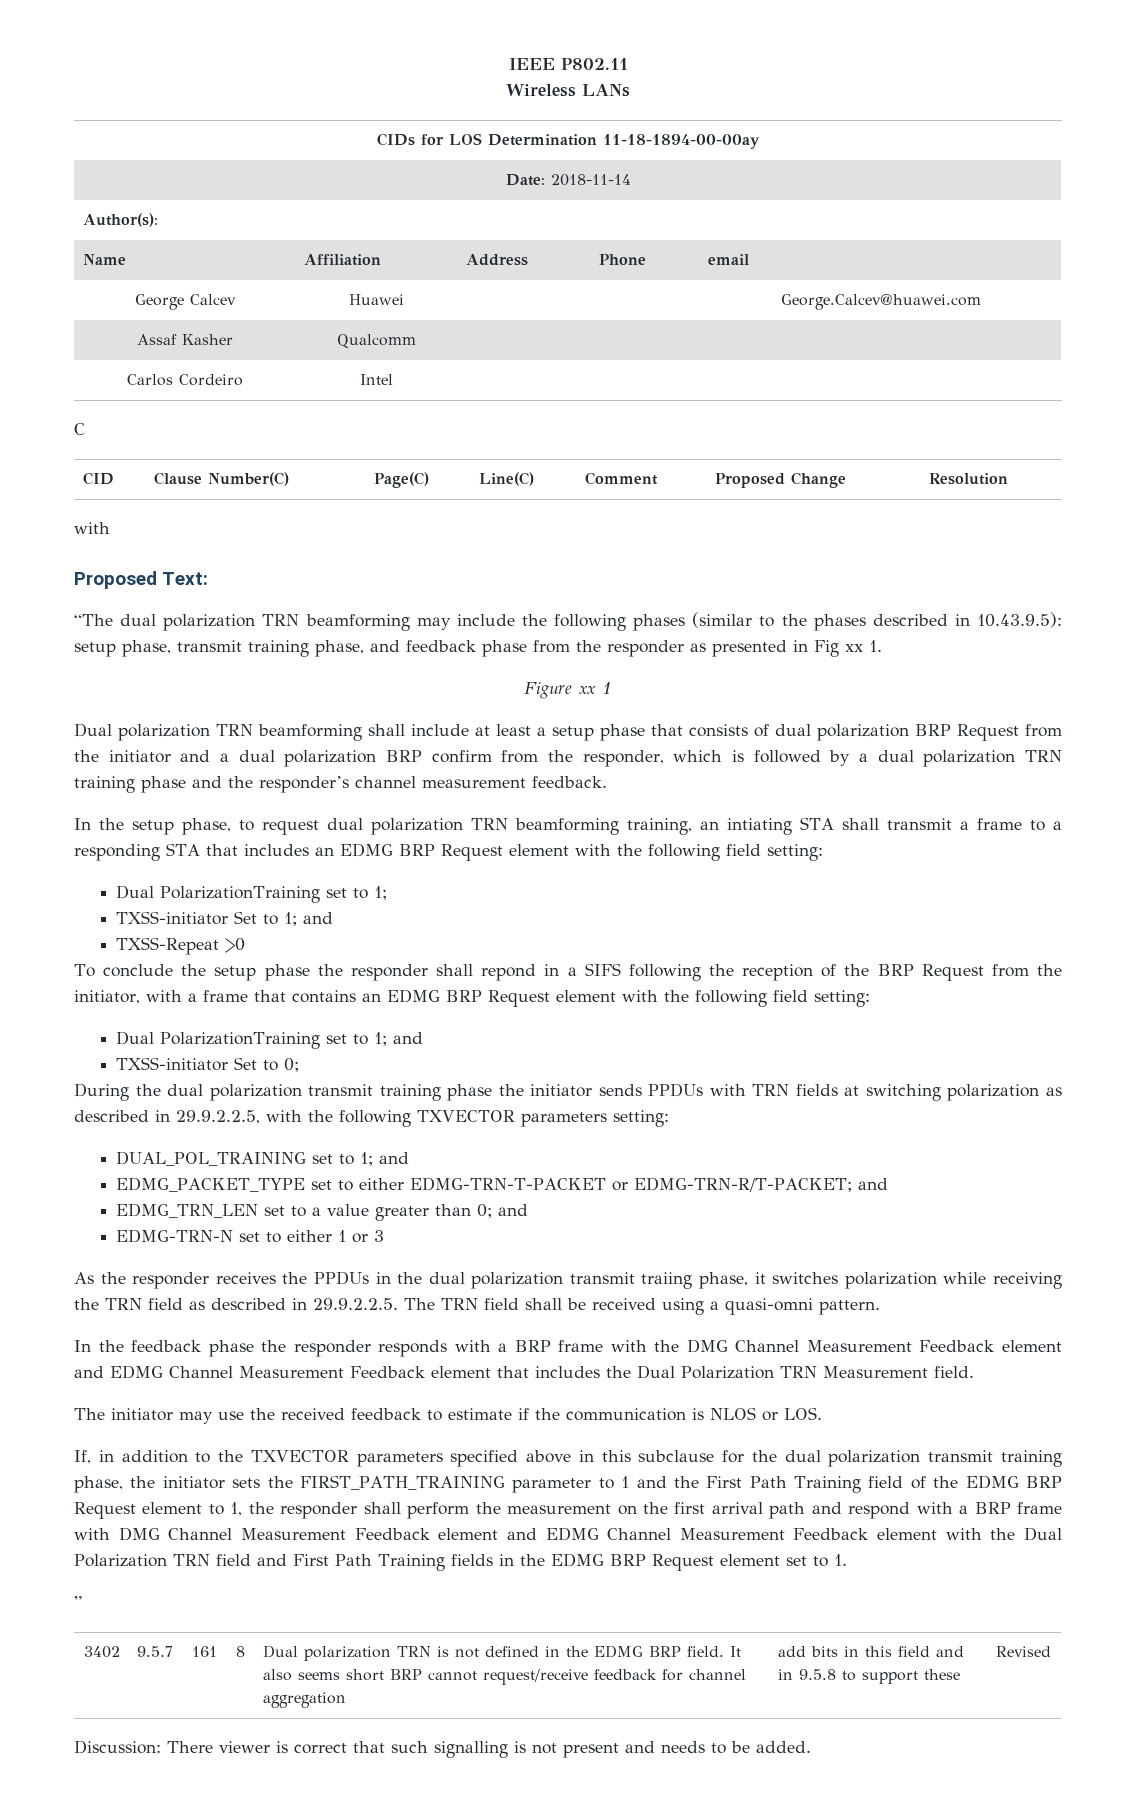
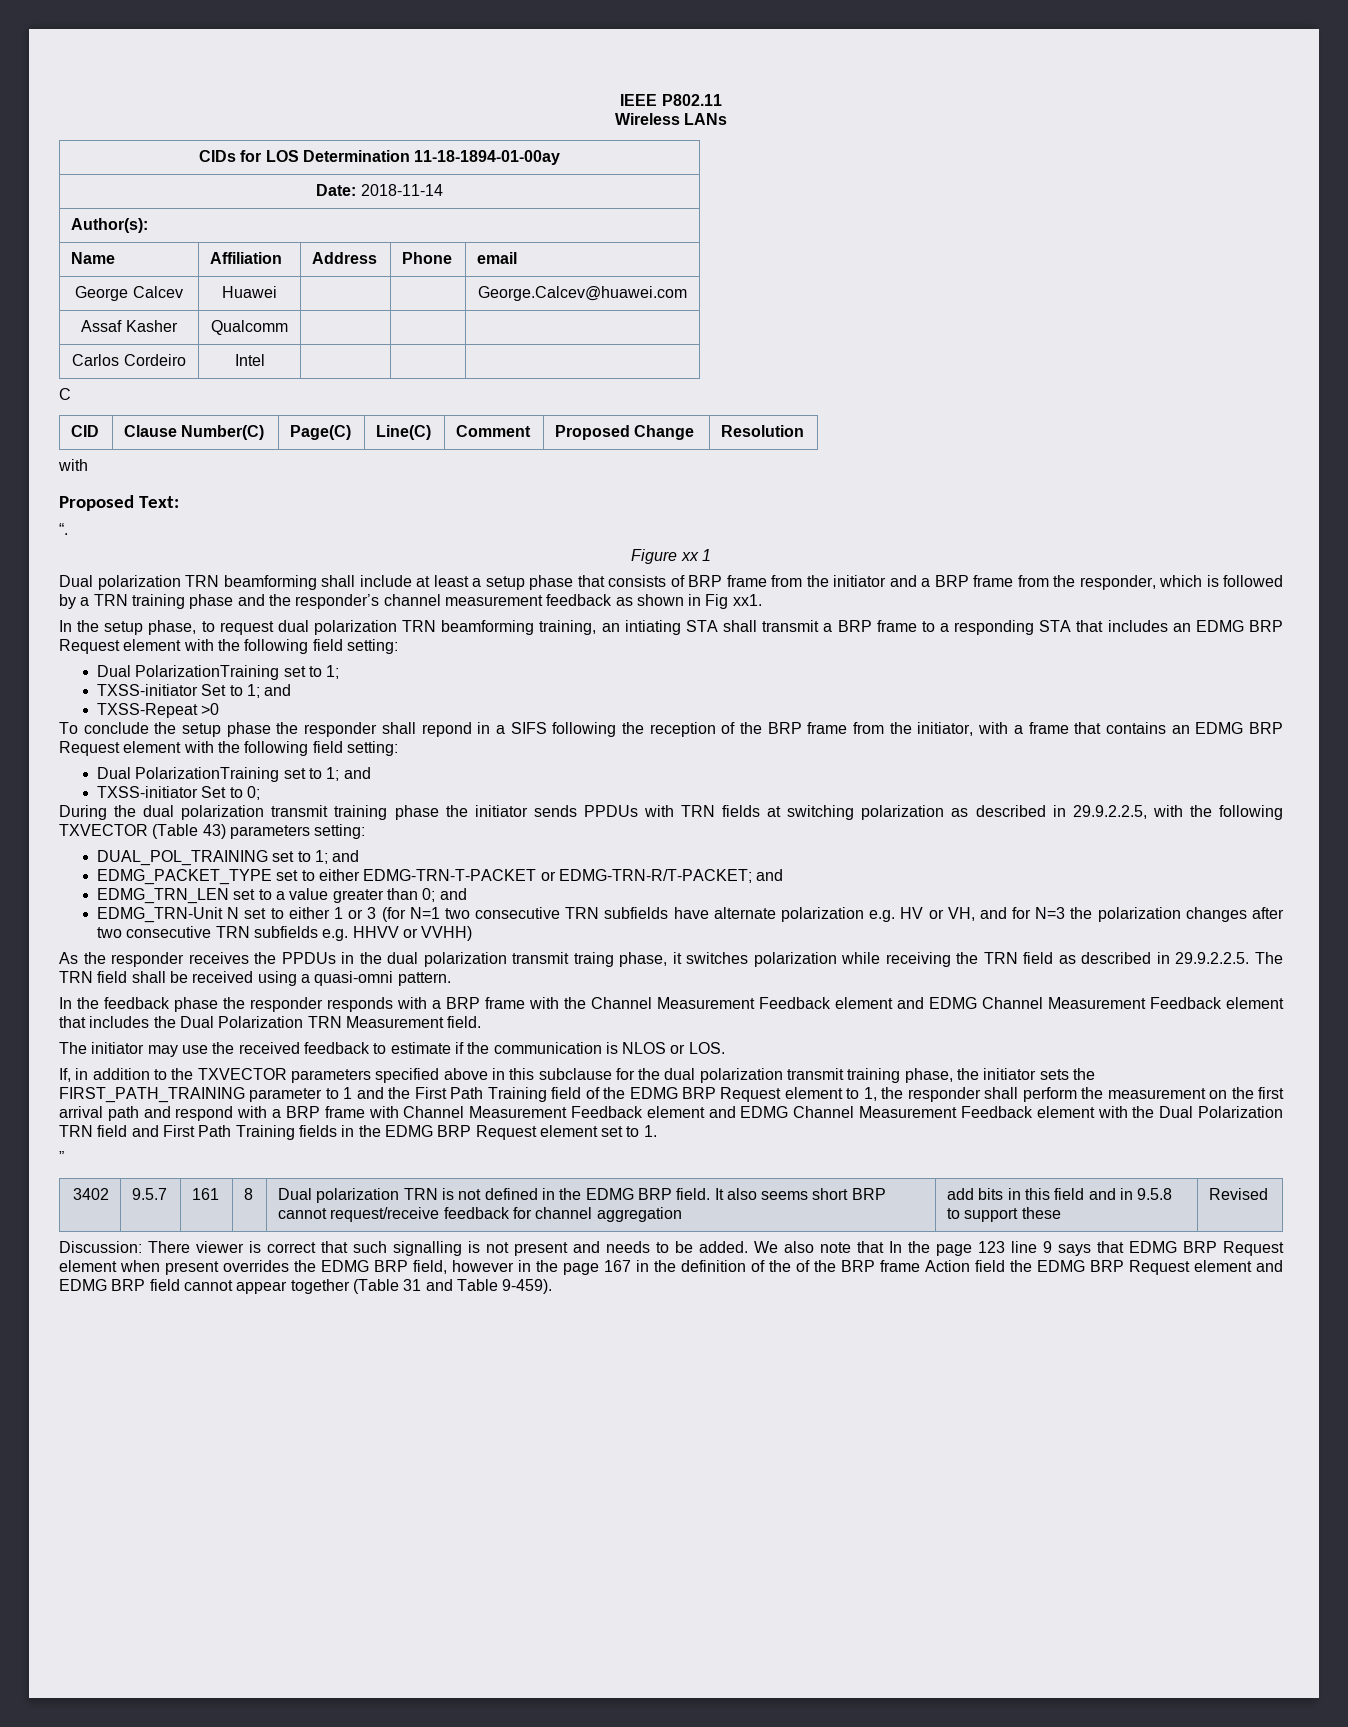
- CIDs for LOS Determination 11-18-1894-00-00ay
+ CIDs for LOS Determination 11-18-1894-01-00ay
- “The dual polarization TRN beamforming may include the following phases (similar to the phases described in 10.43.9.5): setup phase, transmit training phase, and feedback phase from the responder as presented in Fig xx 1.
+ “.
- Dual polarization TRN beamforming shall include at least a setup phase that consists of dual polarization BRP Request from the initiator and a dual polarization BRP confirm from the responder, which is followed by a dual polarization TRN training phase and the responder’s channel measurement feedback.
+ Dual polarization TRN beamforming shall include at least a setup phase that consists of BRP frame from the initiator and a BRP frame from the responder, which is followed by a TRN training phase and the responder’s channel measurement feedback as shown in Fig xx1.
- In the setup phase, to request dual polarization TRN beamforming training, an intiating STA shall transmit a frame to a responding STA that includes an EDMG BRP Request element with the following field setting:
+ In the setup phase, to request dual polarization TRN beamforming training, an intiating STA shall transmit a BRP frame to a responding STA that includes an EDMG BRP Request element with the following field setting:
- To conclude the setup phase the responder shall repond in a SIFS following the reception of the BRP Request from the initiator, with a frame that contains an EDMG BRP Request element with the following field setting:
+ To conclude the setup phase the responder shall repond in a SIFS following the reception of the BRP frame from the initiator, with a frame that contains an EDMG BRP Request element with the following field setting:
- During the dual polarization transmit training phase the initiator sends PPDUs with TRN fields at switching polarization as described in 29.9.2.2.5, with the following TXVECTOR parameters setting:
+ During the dual polarization transmit training phase the initiator sends PPDUs with TRN fields at switching polarization as described in 29.9.2.2.5, with the following TXVECTOR (Table 43) parameters setting:
- EDMG-TRN-N set to either 1 or 3
+ EDMG_TRN-Unit N set to either 1 or 3 (for N=1 two consecutive TRN subfields have alternate polarization e.g. HV or VH, and for N=3 the polarization changes after two consecutive TRN subfields e.g. HHVV or VVHH)
- As the responder receives the PPDUs in the dual polarization transmit traiing phase, it switches polarization while receiving the TRN field as described in 29.9.2.2.5. The TRN field shall be received using a quasi-omni pattern.
+ As the responder receives the PPDUs in the dual polarization transmit traing phase, it switches polarization while receiving the TRN field as described in 29.9.2.2.5. The TRN field shall be received using a quasi-omni pattern.
- In the feedback phase the responder responds with a BRP frame with the DMG Channel Measurement Feedback element and EDMG Channel Measurement Feedback element that includes the Dual Polarization TRN Measurement field.
+ In the feedback phase the responder responds with a BRP frame with the Channel Measurement Feedback element and EDMG Channel Measurement Feedback element that includes the Dual Polarization TRN Measurement field.
- If, in addition to the TXVECTOR parameters specified above in this subclause for the dual polarization transmit training phase, the initiator sets the FIRST_PATH_TRAINING parameter to 1 and the First Path Training field of the EDMG BRP Request element to 1, the responder shall perform the measurement on the first arrival path and respond with a BRP frame with DMG Channel Measurement Feedback element and EDMG Channel Measurement Feedback element with the Dual Polarization TRN field and First Path Training fields in the EDMG BRP Request element set to 1.
+ If, in addition to the TXVECTOR parameters specified above in this subclause for the dual polarization transmit training phase, the initiator sets the FIRST_PATH_TRAINING parameter to 1 and the First Path Training field of the EDMG BRP Request element to 1, the responder shall perform the measurement on the first arrival path and respond with a BRP frame with Channel Measurement Feedback element and EDMG Channel Measurement Feedback element with the Dual Polarization TRN field and First Path Training fields in the EDMG BRP Request element set to 1.
+ We also note that In the page 123 line 9 says that EDMG BRP Request element when present overrides the EDMG BRP field, however in the page 167 in the definition of the of the BRP frame Action field the EDMG BRP Request element and EDMG BRP field cannot appear together (Table 31 and Table 9-459).

